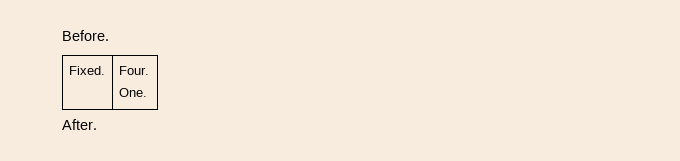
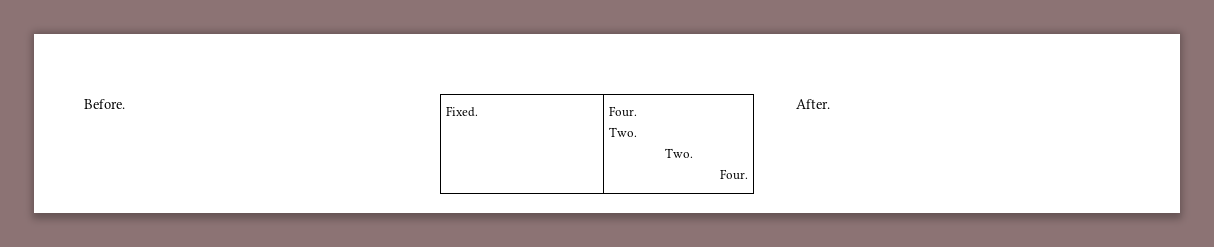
  Fixed. | Four.
- One.
+ Two.
+ Two.
+ Four.

